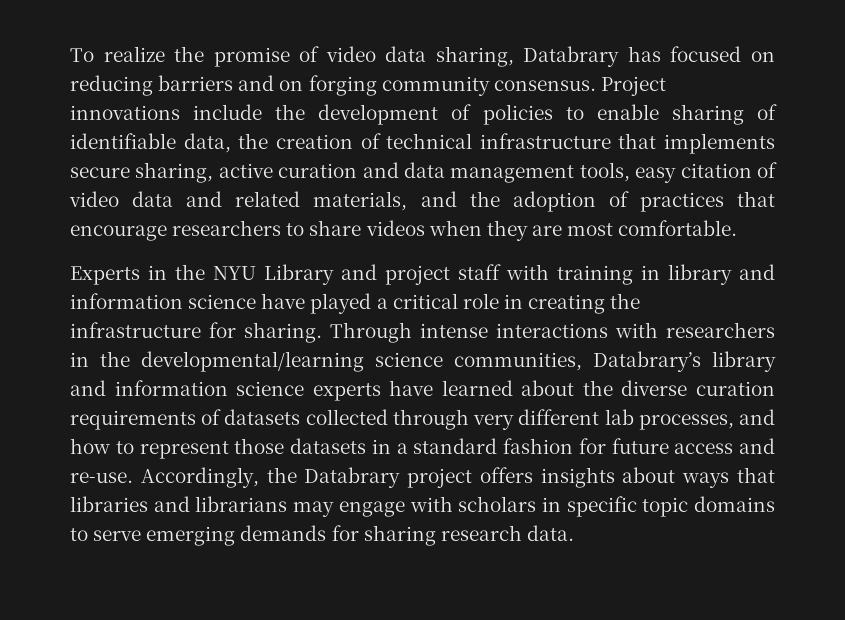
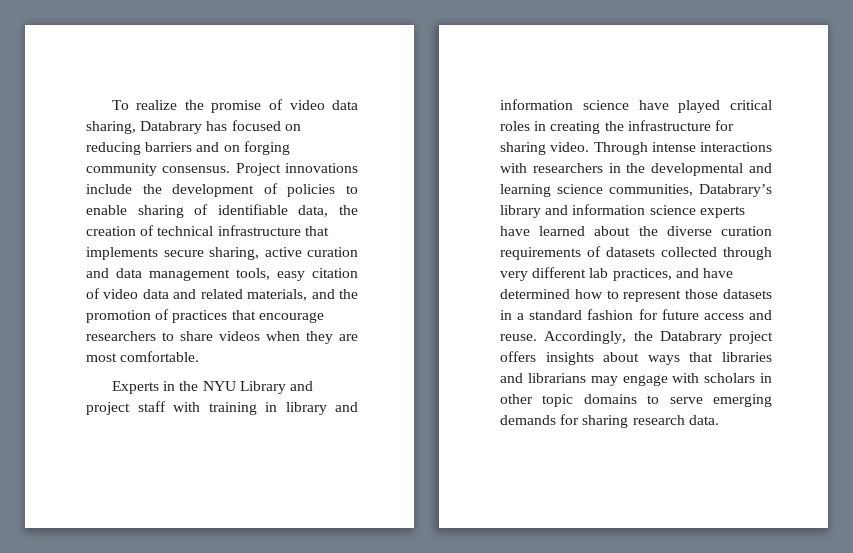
- Project innovations include the development of policies to enable sharing of identifiable data, the creation of technical infrastructure that implements secure sharing, active curation and data management tools, easy citation of video data and related materials, and the adoption of practices that encourage researchers to share videos when they are most comfortable.
+ Project innovations include the development of policies to enable sharing of identifiable data, the creation of technical infrastructure that implements secure sharing, active curation and data management tools, easy citation of video data and related materials, and the promotion of practices that encourage researchers to share videos when they are most comfortable.
- Experts in the NYU Library and project staff with training in library and information science have played a critical role in creating the infrastructure for sharing.
+ Experts in the NYU Library and project staff with training in library and information science have played critical roles in creating the infrastructure for sharing video.
- Through intense interactions with researchers in the developmental/learning science communities, Databrary’s library and information science experts have learned about the diverse curation requirements of datasets collected through very different lab processes, and how to represent those datasets in a standard fashion for future access and re-use.
+ Through intense interactions with researchers in the developmental and learning science communities, Databrary’s library and information science experts have learned about the diverse curation requirements of datasets collected through very different lab practices, and have determined how to represent those datasets in a standard fashion for future access and reuse.
- Accordingly, the Databrary project offers insights about ways that libraries and librarians may engage with scholars in specific topic domains to serve emerging demands for sharing research data.
+ Accordingly, the Databrary project offers insights about ways that libraries and librarians may engage with scholars in other topic domains to serve emerging demands for sharing research data.

